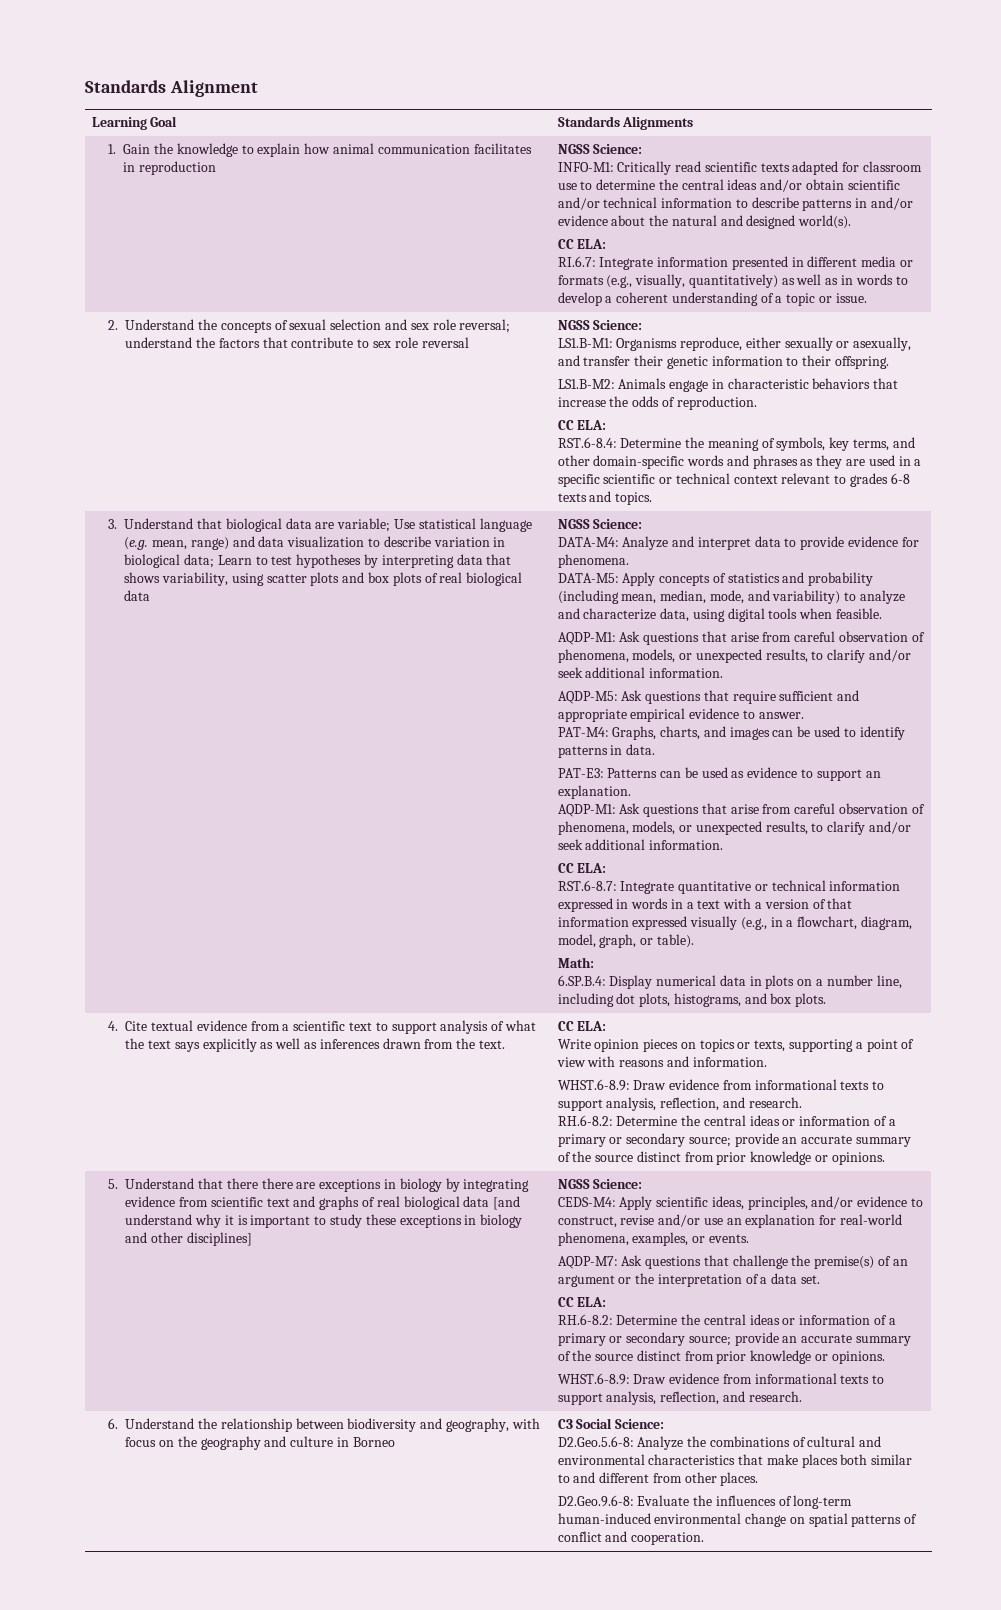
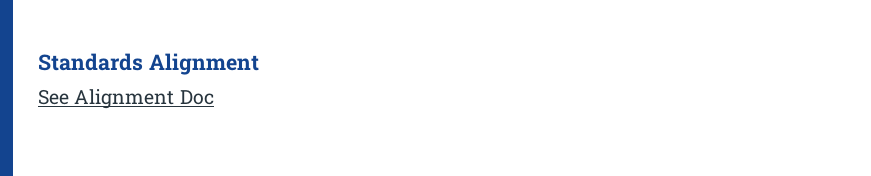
- Learning Goal | Standards Alignments
- 1. Gain the knowledge to explain how animal communication facilitates in reproduction | NGSS Science:
- INFO-M1: Critically read scientific texts adapted for classroom use to determine the central ideas and/or obtain scientific and/or technical information to describe patterns in and/or evidence about the natural and designed world(s).
- CC ELA:
- RI.6.7: Integrate information presented in different media or formats (e.g., visually, quantitatively) as well as in words to develop a coherent understanding of a topic or issue.
- 2. Understand the concepts of sexual selection and sex role reversal; understand the factors that contribute to sex role reversal | NGSS Science:
- LS1.B-M1: Organisms reproduce, either sexually or asexually, and transfer their genetic information to their offspring.
- LS1.B-M2: Animals engage in characteristic behaviors that increase the odds of reproduction.
- CC ELA:
- RST.6-8.4: Determine the meaning of symbols, key terms, and other domain-specific words and phrases as they are used in a specific scientific or technical context relevant to grades 6-8 texts and topics.
- 3. Understand that biological data are variable; Use statistical language (e.g. mean, range) and data visualization to describe variation in biological data; Learn to test hypotheses by interpreting data that shows variability, using scatter plots and box plots of real biological data | NGSS Science:
- DATA-M4: Analyze and interpret data to provide evidence for phenomena.
- DATA-M5: Apply concepts of statistics and probability (including mean, median, mode, and variability) to analyze and characterize data, using digital tools when feasible.
- AQDP-M1: Ask questions that arise from careful observation of phenomena, models, or unexpected results, to clarify and/or seek additional information.
- AQDP-M5: Ask questions that require sufficient and appropriate empirical evidence to answer.
- PAT-M4: Graphs, charts, and images can be used to identify patterns in data.
- PAT-E3: Patterns can be used as evidence to support an explanation.
- AQDP-M1: Ask questions that arise from careful observation of phenomena, models, or unexpected results, to clarify and/or seek additional information.
- CC ELA:
- RST.6-8.7: Integrate quantitative or technical information expressed in words in a text with a version of that information expressed visually (e.g., in a flowchart, diagram, model, graph, or table).
- Math:
- 6.SP.B.4: Display numerical data in plots on a number line, including dot plots, histograms, and box plots.
- 4. Cite textual evidence from a scientific text to support analysis of what the text says explicitly as well as inferences drawn from the text. | CC ELA:
- Write opinion pieces on topics or texts, supporting a point of view with reasons and information.
- WHST.6-8.9: Draw evidence from informational texts to support analysis, reflection, and research.
- RH.6-8.2: Determine the central ideas or information of a primary or secondary source; provide an accurate summary of the source distinct from prior knowledge or opinions.
- 5. Understand that there there are exceptions in biology by integrating evidence from scientific text and graphs of real biological data [and understand why it is important to study these exceptions in biology and other disciplines] | NGSS Science:
- CEDS-M4: Apply scientific ideas, principles, and/or evidence to construct, revise and/or use an explanation for real-world phenomena, examples, or events.
- AQDP-M7: Ask questions that challenge the premise(s) of an argument or the interpretation of a data set.
- CC ELA:
- RH.6-8.2: Determine the central ideas or information of a primary or secondary source; provide an accurate summary of the source distinct from prior knowledge or opinions.
- WHST.6-8.9: Draw evidence from informational texts to support analysis, reflection, and research.
- 6. Understand the relationship between biodiversity and geography, with focus on the geography and culture in Borneo | C3 Social Science:
- D2.Geo.5.6-8: Analyze the combinations of cultural and environmental characteristics that make places both similar to and different from other places.
- D2.Geo.9.6-8: Evaluate the influences of long-term human-induced environmental change on spatial patterns of conflict and cooperation.
+ See Alignment Doc

